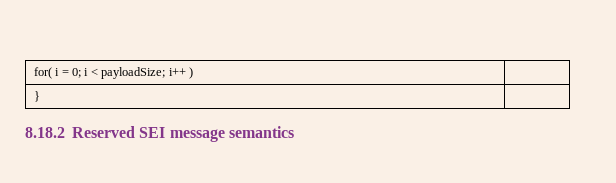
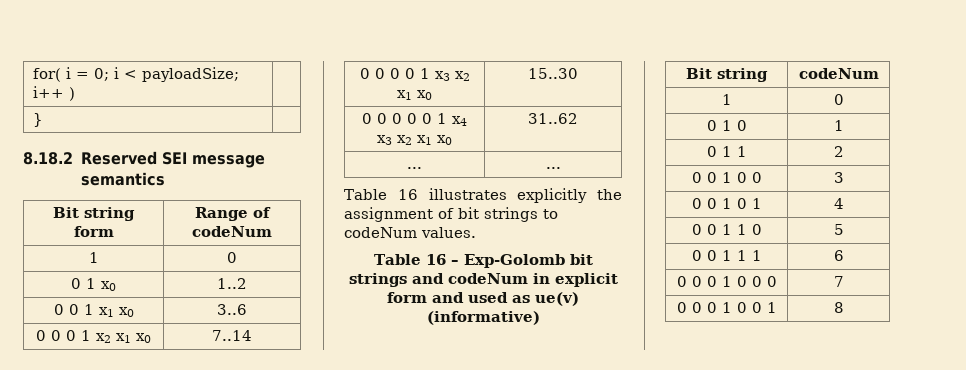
+ Bit string form | Range of codeNum
+ 1 | 0
+ 0 1 x0 | 1..2
+ 0 0 1 x1 x0 | 3..6
+ 0 0 0 1 x2 x1 x0 | 7..14
+ 0 0 0 0 1 x3 x2 x1 x0 | 15..30
+ 0 0 0 0 0 1 x4 x3 x2 x1 x0 | 31..62
+ ... | ...
+ Table 16 illustrates explicitly the assignment of bit strings to codeNum values.
+ Table 16 – Exp-Golomb bit strings and codeNum in explicit form and used as ue(v) (informative)
+ Bit string | codeNum
+ 1 | 0
+ 0 1 0 | 1
+ 0 1 1 | 2
+ 0 0 1 0 0 | 3
+ 0 0 1 0 1 | 4
+ 0 0 1 1 0 | 5
+ 0 0 1 1 1 | 6
+ 0 0 0 1 0 0 0 | 7
+ 0 0 0 1 0 0 1 | 8

